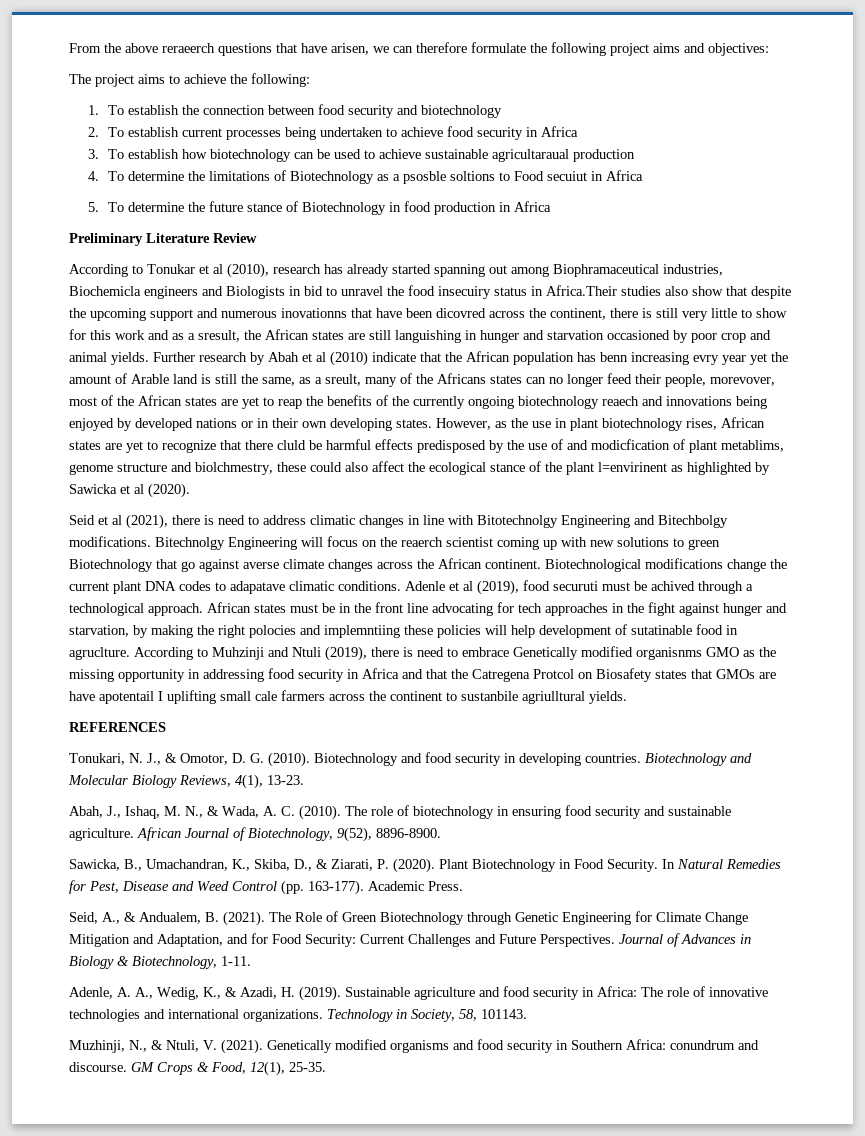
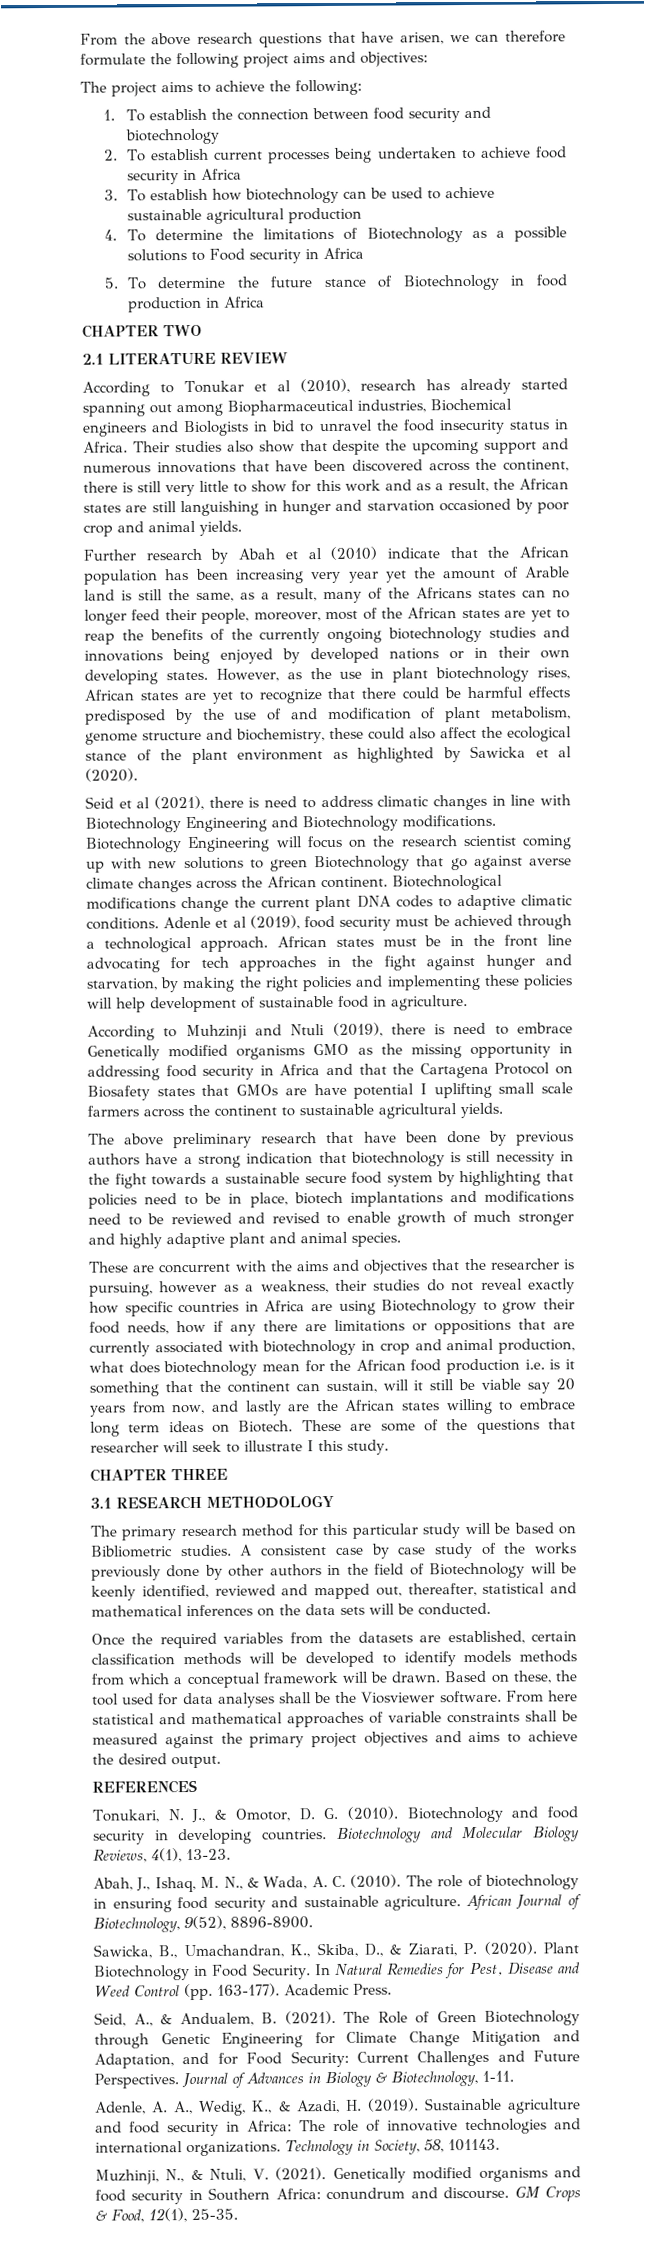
- From the above reraeerch questions that have arisen, we can therefore formulate the following project aims and objectives:
+ From the above research questions that have arisen, we can therefore formulate the following project aims and objectives:
- 3. To establish how biotechnology can be used to achieve sustainable agricultaraual production
+ 3. To establish how biotechnology can be used to achieve sustainable agricultural production
- 4. To determine the limitations of Biotechnology as a psosble soltions to Food secuiut in Africa
+ 4. To determine the limitations of Biotechnology as a possible solutions to Food security in Africa
- Preliminary Literature Review
+ CHAPTER TWO
+ 2.1 LITERATURE REVIEW
- According to Tonukar et al (2010), research has already started spanning out among Biophramaceutical industries, Biochemicla engineers and Biologists in bid to unravel the food insecuiry status in Africa.Their studies also show that despite the upcoming support and numerous inovationns that have been dicovred across the continent, there is still very little to show for this work and as a sresult, the African states are still languishing in hunger and starvation occasioned by poor crop and animal yields. Further research by Abah et al (2010) indicate that the African population has benn increasing evry year yet the amount of Arable land is still the same, as a sreult, many of the Africans states can no longer feed their people, morevover, most of the African states are yet to reap the benefits of the currently ongoing biotechnology reaech and innovations being enjoyed by developed nations or in their own developing states.
+ According to Tonukar et al (2010), research has already started spanning out among Biopharmaceutical industries, Biochemical engineers and Biologists in bid to unravel the food insecurity status in Africa. Their studies also show that despite the upcoming support and numerous innovations that have been discovered across the continent, there is still very little to show for this work and as a result, the African states are still languishing in hunger and starvation occasioned by poor crop and animal yields.
+ Further research by Abah et al (2010) indicate that the African population has been increasing very year yet the amount of Arable land is still the same, as a result, many of the Africans states can no longer feed their people, moreover, most of the African states are yet to reap the benefits of the currently ongoing biotechnology studies and innovations being enjoyed by developed nations or in their own developing states.
- However, as the use in plant biotechnology rises, African states are yet to recognize that there cluld be harmful effects predisposed by the use of and modicfication of plant metablims, genome structure and biolchmestry, these could also affect the ecological stance of the plant l=envirinent as highlighted by Sawicka et al (2020).
+ However, as the use in plant biotechnology rises, African states are yet to recognize that there could be harmful effects predisposed by the use of and modification of plant metabolism, genome structure and biochemistry, these could also affect the ecological stance of the plant environment as highlighted by Sawicka et al (2020).
- Seid et al (2021), there is need to address climatic changes in line with Bitotechnolgy Engineering and Bitechbolgy modifications. Bitechnolgy Engineering will focus on the reaerch scientist coming up with new solutions to green Biotechnology that go against averse climate changes across the African continent.
+ Seid et al (2021), there is need to address climatic changes in line with Biotechnology Engineering and Biotechnology modifications. Biotechnology Engineering will focus on the research scientist coming up with new solutions to green Biotechnology that go against averse climate changes across the African continent.
- Biotechnological modifications change the current plant DNA codes to adapatave climatic conditions.
+ Biotechnological modifications change the current plant DNA codes to adaptive climatic conditions.
- Adenle et al (2019), food securuti must be achived through a technological approach.
+ Adenle et al (2019), food security must be achieved through a technological approach.
- African states must be in the front line advocating for tech approaches in the fight against hunger and starvation, by making the right polocies and implemntiing these policies will help development of sutatinable food in agruclture. According to Muhzinji and Ntuli (2019), there is need to embrace Genetically modified organisnms GMO as the missing opportunity in addressing food security in Africa and that the Catregena Protcol on Biosafety states that GMOs are have apotentail I uplifting small cale farmers across the continent to sustanbile agriulltural yields.
+ African states must be in the front line advocating for tech approaches in the fight against hunger and starvation, by making the right policies and implementing these policies will help development of sustainable food in agriculture.
+ According to Muhzinji and Ntuli (2019), there is need to embrace Genetically modified organisms GMO as the missing opportunity in addressing food security in Africa and that the Cartagena Protocol on Biosafety states that GMOs are have potential I uplifting small scale farmers across the continent to sustainable agricultural yields.
+ The above preliminary research that have been done by previous authors have a strong indication that biotechnology is still necessity in the fight towards a sustainable secure food system by highlighting that policies need to be in place, biotech implantations and modifications need to be reviewed and revised to enable growth of much stronger and highly adaptive plant and animal species.
+ These are concurrent with the aims and objectives that the researcher is pursuing, however as a weakness, their studies do not reveal exactly how specific countries in Africa are using Biotechnology to grow their food needs, how if any there are limitations or oppositions that are currently associated with biotechnology in crop and animal production, what does biotechnology mean for the African food production i.e. is it something that the continent can sustain, will it still be viable say 20 years from now, and lastly are the African states willing to embrace long term ideas on Biotech. These are some of the questions that researcher will seek to illustrate I this study.
+ CHAPTER THREE
+ 3.1 RESEARCH METHODOLOGY
+ The primary research method for this particular study will be based on Bibliometric studies. A consistent case by case study of the works previously done by other authors in the field of Biotechnology will be keenly identified, reviewed and mapped out, thereafter, statistical and mathematical inferences on the data sets will be conducted.
+ Once the required variables from the datasets are established, certain classification methods will be developed to identify models methods from which a conceptual framework will be drawn. Based on these, the tool used for data analyses shall be the Viosviewer software. From here statistical and mathematical approaches of variable constraints shall be measured against the primary project objectives and aims to achieve the desired output.

